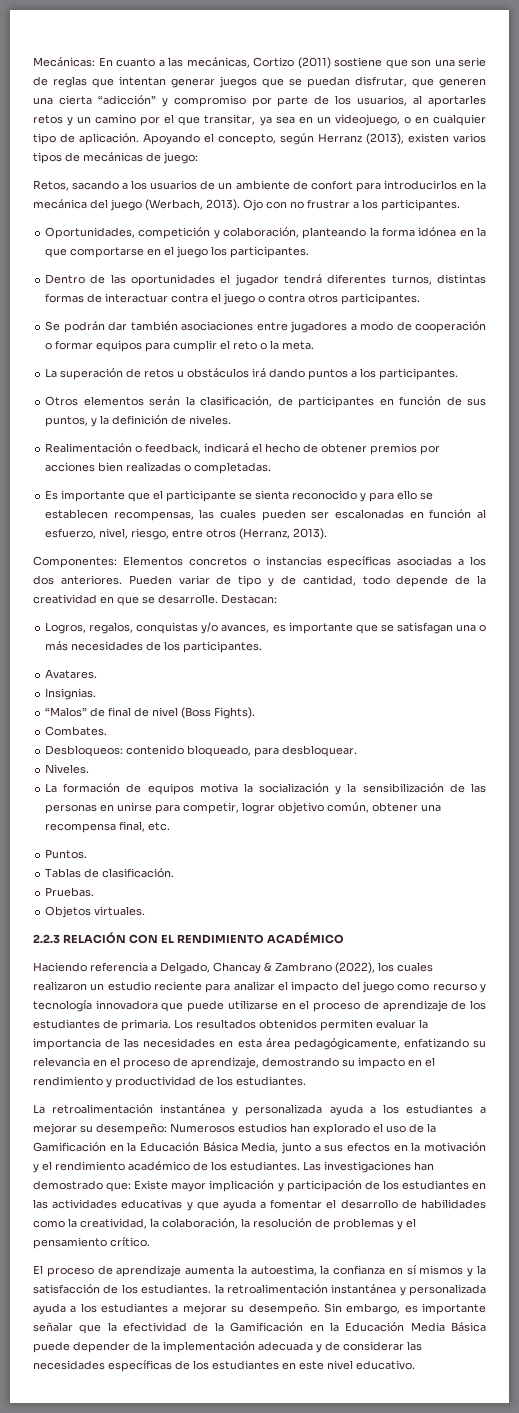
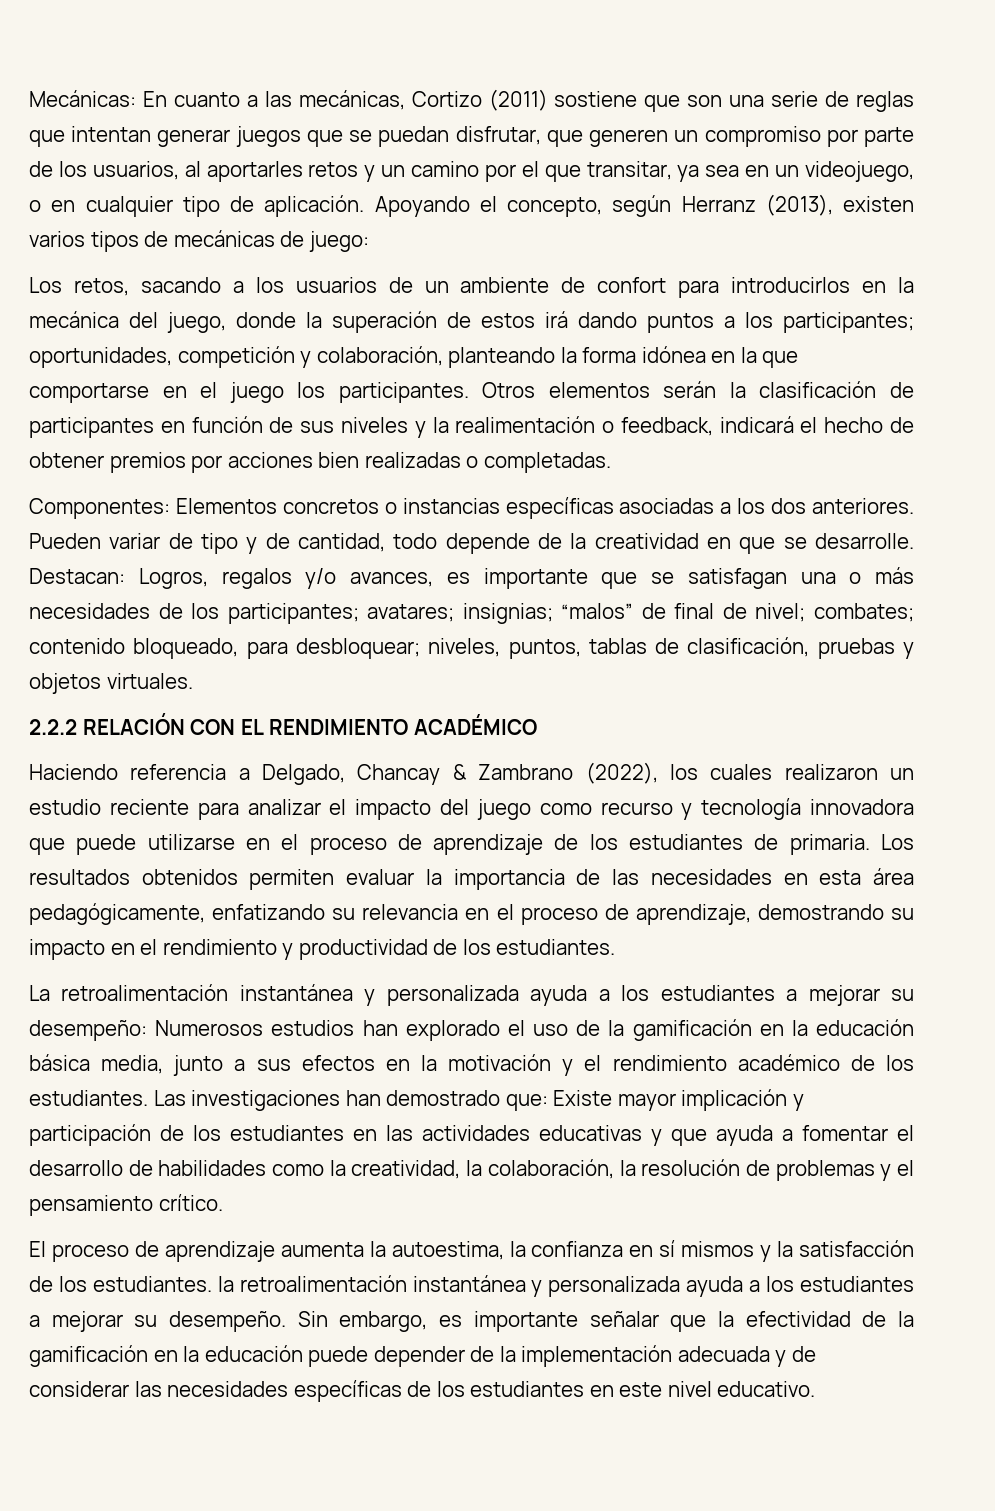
- Mecánicas: En cuanto a las mecánicas, Cortizo (2011) sostiene que son una serie de reglas que intentan generar juegos que se puedan disfrutar, que generen una cierta “adicción” y compromiso por parte de los usuarios, al aportarles retos y un camino por el que transitar, ya sea en un videojuego, o en cualquier tipo de aplicación.
+ Mecánicas: En cuanto a las mecánicas, Cortizo (2011) sostiene que son una serie de reglas que intentan generar juegos que se puedan disfrutar, que generen un compromiso por parte de los usuarios, al aportarles retos y un camino por el que transitar, ya sea en un videojuego, o en cualquier tipo de aplicación.
- Retos, sacando a los usuarios de un ambiente de confort para introducirlos en la mecánica del juego (Werbach, 2013). Ojo con no frustrar a los participantes.
- Oportunidades, competición y colaboración, planteando la forma idónea en la que comportarse en el juego los participantes.
- Dentro de las oportunidades el jugador tendrá diferentes turnos, distintas formas de interactuar contra el juego o contra otros participantes.
- Se podrán dar también asociaciones entre jugadores a modo de cooperación o formar equipos para cumplir el reto o la meta.
- La superación de retos u obstáculos irá dando puntos a los participantes.
- Otros elementos serán la clasificación, de participantes en función de sus puntos, y la definición de niveles.
- Realimentación o feedback, indicará el hecho de obtener premios por acciones bien realizadas o completadas.
+ Los retos, sacando a los usuarios de un ambiente de confort para introducirlos en la mecánica del juego, donde la superación de estos irá dando puntos a los participantes; oportunidades, competición y colaboración, planteando la forma idónea en la que comportarse en el juego los participantes. Otros elementos serán la clasificación de participantes en función de sus niveles y la realimentación o feedback, indicará el hecho de obtener premios por acciones bien realizadas o completadas.
- Es importante que el participante se sienta reconocido y para ello se establecen recompensas, las cuales pueden ser escalonadas en función al esfuerzo, nivel, riesgo, entre otros (Herranz, 2013).
- Destacan:
- Logros, regalos, conquistas y/o avances, es importante que se satisfagan una o más necesidades de los participantes.
- Avatares.
- Insignias.
- “Malos” de final de nivel (Boss Fights).
- Combates.
- Desbloqueos: contenido bloqueado, para desbloquear.
- Niveles.
- La formación de equipos motiva la socialización y la sensibilización de las personas en unirse para competir, lograr objetivo común, obtener una recompensa final, etc.
- Puntos.
- Tablas de clasificación.
- Pruebas.
- Objetos virtuales.
+ Destacan: Logros, regalos y/o avances, es importante que se satisfagan una o más necesidades de los participantes; avatares; insignias; “malos” de final de nivel; combates; contenido bloqueado, para desbloquear; niveles, puntos, tablas de clasificación, pruebas y objetos virtuales.
- 2.2.3 RELACIÓN CON EL RENDIMIENTO ACADÉMICO
+ 2.2.2 RELACIÓN CON EL RENDIMIENTO ACADÉMICO
- La retroalimentación instantánea y personalizada ayuda a los estudiantes a mejorar su desempeño: Numerosos estudios han explorado el uso de la Gamificación en la Educación Básica Media, junto a sus efectos en la motivación y el rendimiento académico de los estudiantes.
+ La retroalimentación instantánea y personalizada ayuda a los estudiantes a mejorar su desempeño: Numerosos estudios han explorado el uso de la gamificación en la educación básica media, junto a sus efectos en la motivación y el rendimiento académico de los estudiantes.
- Sin embargo, es importante señalar que la efectividad de la Gamificación en la Educación Media Básica puede depender de la implementación adecuada y de considerar las necesidades específicas de los estudiantes en este nivel educativo.
+ Sin embargo, es importante señalar que la efectividad de la gamificación en la educación puede depender de la implementación adecuada y de considerar las necesidades específicas de los estudiantes en este nivel educativo.

